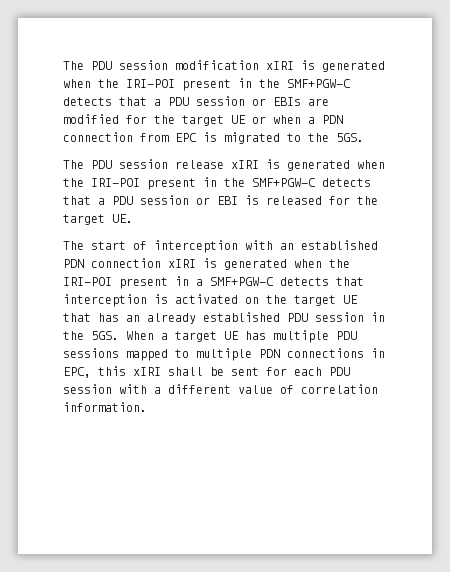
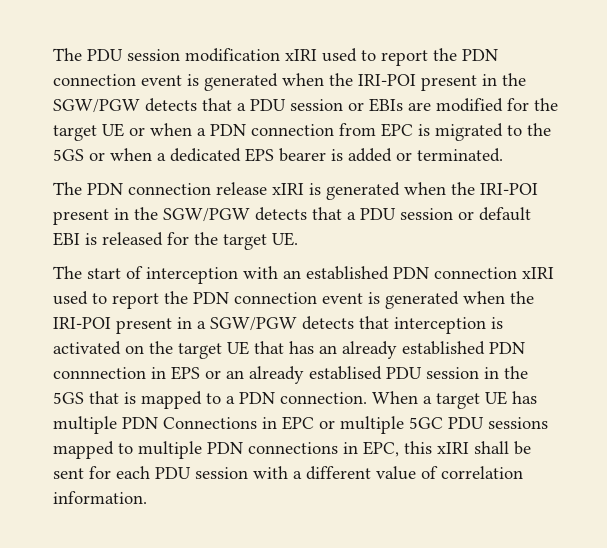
- The PDU session modification xIRI is generated when the IRI-POI present in the SMF+PGW-C detects that a PDU session or EBIs are modified for the target UE or when a PDN connection from EPC is migrated to the 5GS.
- The PDU session release xIRI is generated when the IRI-POI present in the SMF+PGW-C detects that a PDU session or EBI is released for the target UE.
+ The PDU session modification xIRI used to report the PDN connection event is generated when the IRI-POI present in the SGW/PGW detects that a PDU session or EBIs are modified for the target UE or when a PDN connection from EPC is migrated to the 5GS or when a dedicated EPS bearer is added or terminated.
+ The PDN connection release xIRI is generated when the IRI-POI present in the SGW/PGW detects that a PDU session or default EBI is released for the target UE.
- The start of interception with an established PDN connection xIRI is generated when the IRI-POI present in a SMF+PGW-C detects that interception is activated on the target UE that has an already established PDU session in the 5GS.
+ The start of interception with an established PDN connection xIRI used to report the PDN connection event is generated when the IRI-POI present in a SGW/PGW detects that interception is activated on the target UE that has an already established PDN connnection in EPS or an already establised PDU session in the 5GS that is mapped to a PDN connection.
- When a target UE has multiple PDU sessions mapped to multiple PDN connections in EPC, this xIRI shall be sent for each PDU session with a different value of correlation information.
+ When a target UE has multiple PDN Connections in EPC or multiple 5GC PDU sessions mapped to multiple PDN connections in EPC, this xIRI shall be sent for each PDU session with a different value of correlation information.

